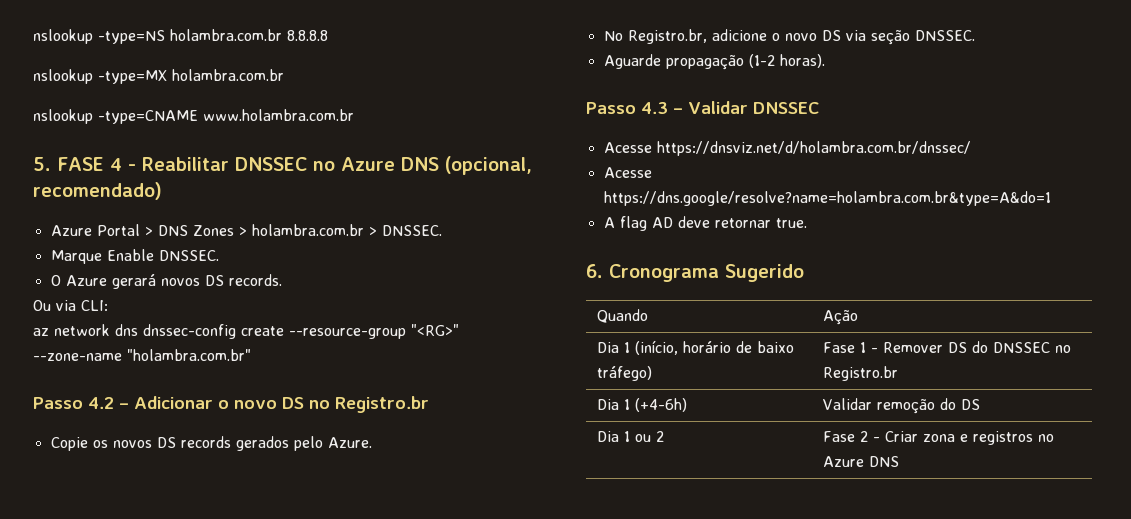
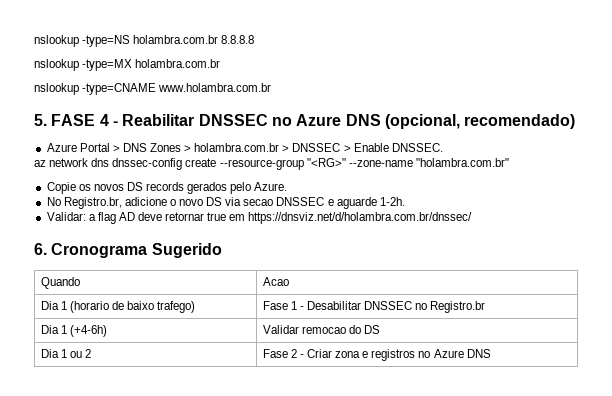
- Azure Portal > DNS Zones > holambra.com.br > DNSSEC.
- Marque Enable DNSSEC.
+ Azure Portal > DNS Zones > holambra.com.br > DNSSEC > Enable DNSSEC.
- O Azure gerará novos DS records.
- Ou via CLI:
- Passo 4.2 – Adicionar o novo DS no Registro.br
- No Registro.br, adicione o novo DS via seção DNSSEC.
- Aguarde propagação (1-2 horas).
- Passo 4.3 – Validar DNSSEC
- Acesse https://dnsviz.net/d/holambra.com.br/dnssec/
- Acesse https://dns.google/resolve?name=holambra.com.br&type=A&do=1
- A flag AD deve retornar true.
+ No Registro.br, adicione o novo DS via secao DNSSEC e aguarde 1-2h.
+ Validar: a flag AD deve retornar true em https://dnsviz.net/d/holambra.com.br/dnssec/
- Quando | Ação
- Dia 1 (início, horário de baixo tráfego) | Fase 1 - Remover DS do DNSSEC no Registro.br
+ Quando | Acao
+ Dia 1 (horario de baixo trafego) | Fase 1 - Desabilitar DNSSEC no Registro.br
- Dia 1 (+4-6h) | Validar remoção do DS
+ Dia 1 (+4-6h) | Validar remocao do DS

